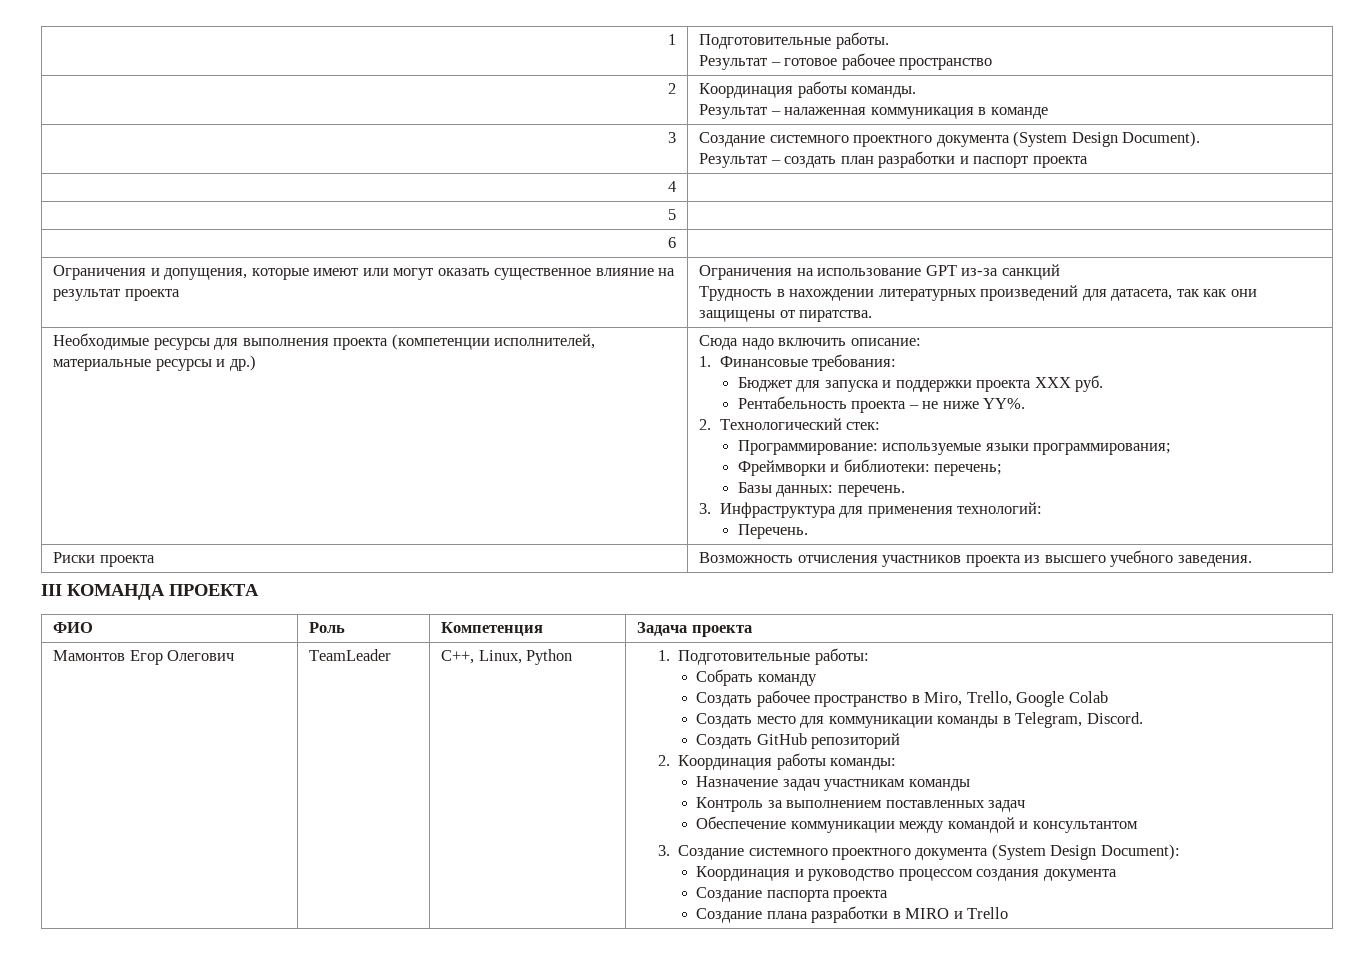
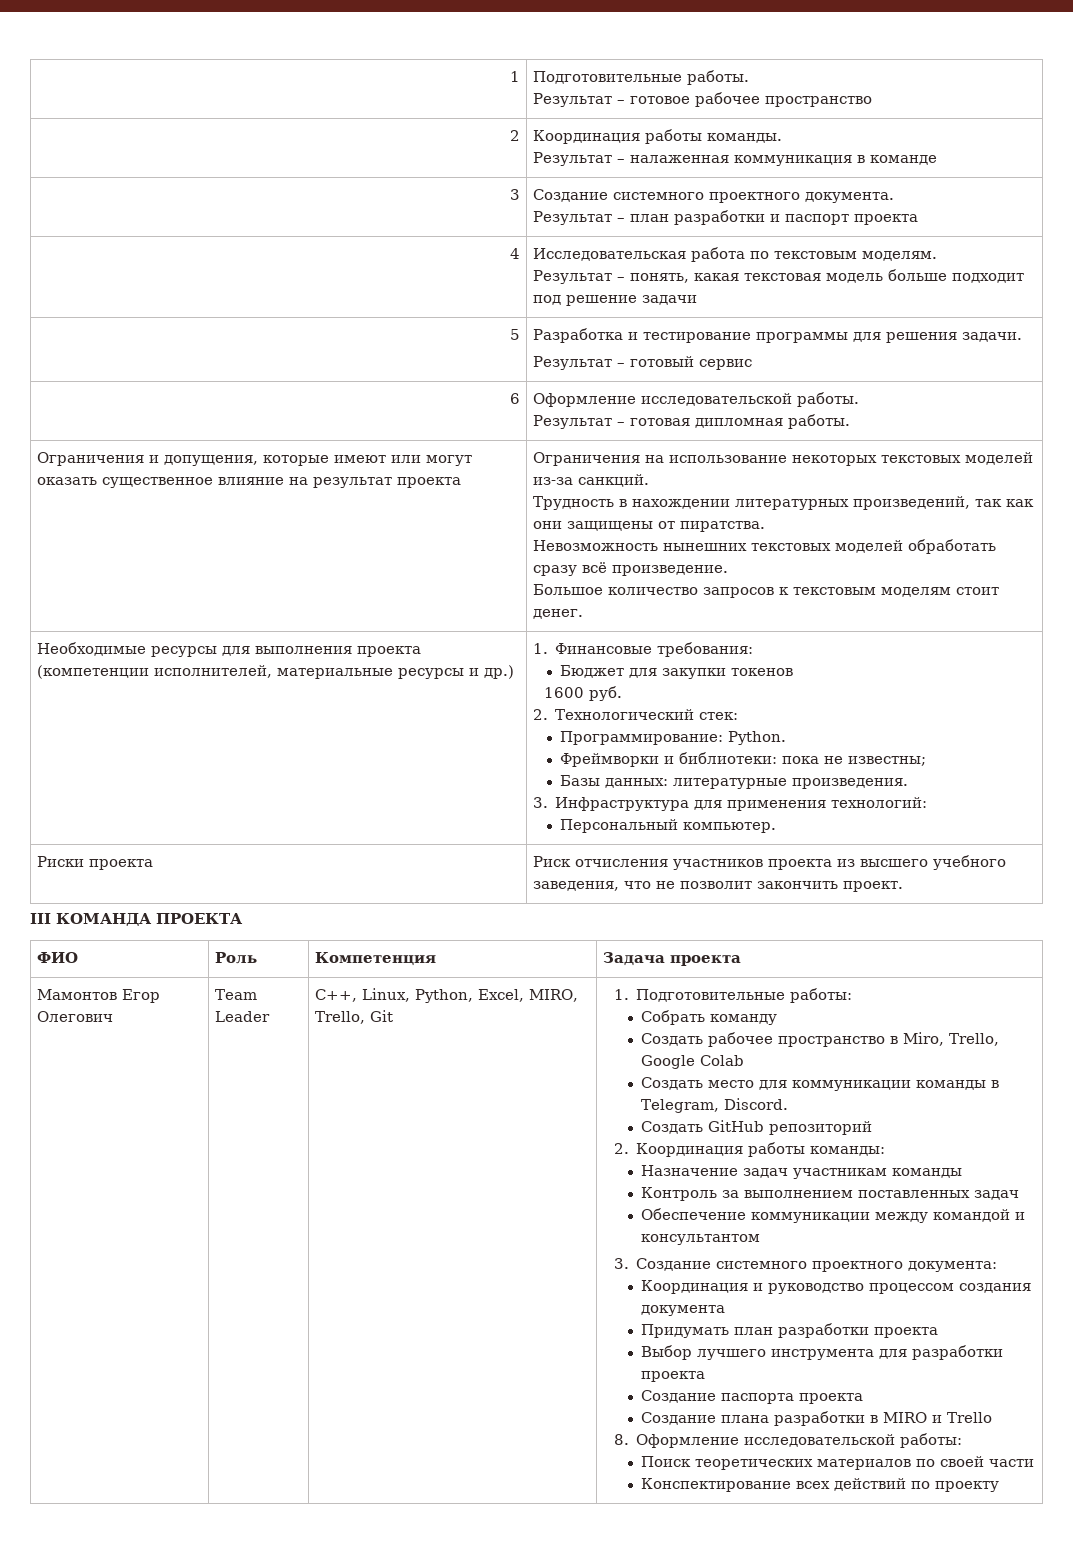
- 3 | Создание системного проектного документа (System Design Document).
- Результат – создать план разработки и паспорт проекта
+ 3 | Создание системного проектного документа.
+ Результат – план разработки и паспорт проекта
- 4 |
- 5 |
- 6 |
+ 4 | Исследовательская работа по текстовым моделям.
+ Результат – понять, какая текстовая модель больше подходит под решение задачи
+ 5 | Разработка и тестирование программы для решения задачи.
+ Результат – готовый сервис
+ 6 | Оформление исследовательской работы.
+ Результат – готовая дипломная работы.
- Ограничения на использование GPT из-за санкций
+ Ограничения на использование некоторых текстовых моделей из-за санкций.
- Трудность в нахождении литературных произведений для датасета, так как они защищены от пиратства.
+ Трудность в нахождении литературных произведений, так как они защищены от пиратства.
+ Невозможность нынешних текстовых моделей обработать сразу всё произведение.
+ Большое количество запросов к текстовым моделям стоит денег.
- Сюда надо включить описание:
- Бюджет для запуска и поддержки проекта ХХХ руб.
- Рентабельность проекта – не ниже YY%.
+ Бюджет для закупки токенов
+ 1600 руб.
- Программирование: используемые языки программирования;
+ Программирование: Python.
- Фреймворки и библиотеки: перечень;
+ Фреймворки и библиотеки: пока не известны;
- Базы данных: перечень.
+ Базы данных: литературные произведения.
- Перечень.
+ Персональный компьютер.
- Риски проекта | Возможность отчисления участников проекта из высшего учебного заведения.
+ Риски проекта | Риск отчисления участников проекта из высшего учебного заведения, что не позволит закончить проект.
- TeamLeader
+ Team Leader
- С++, Linux, Python
+ С++, Linux, Python, Excel, MIRO, Trello, Git
- 3. Создание системного проектного документа (System Design Document):
+ 3. Создание системного проектного документа:
+ Придумать план разработки проекта
+ Выбор лучшего инструмента для разработки проекта
+ 8. Оформление исследовательской работы:
+ Поиск теоретических материалов по своей части
+ Конспектирование всех действий по проекту

